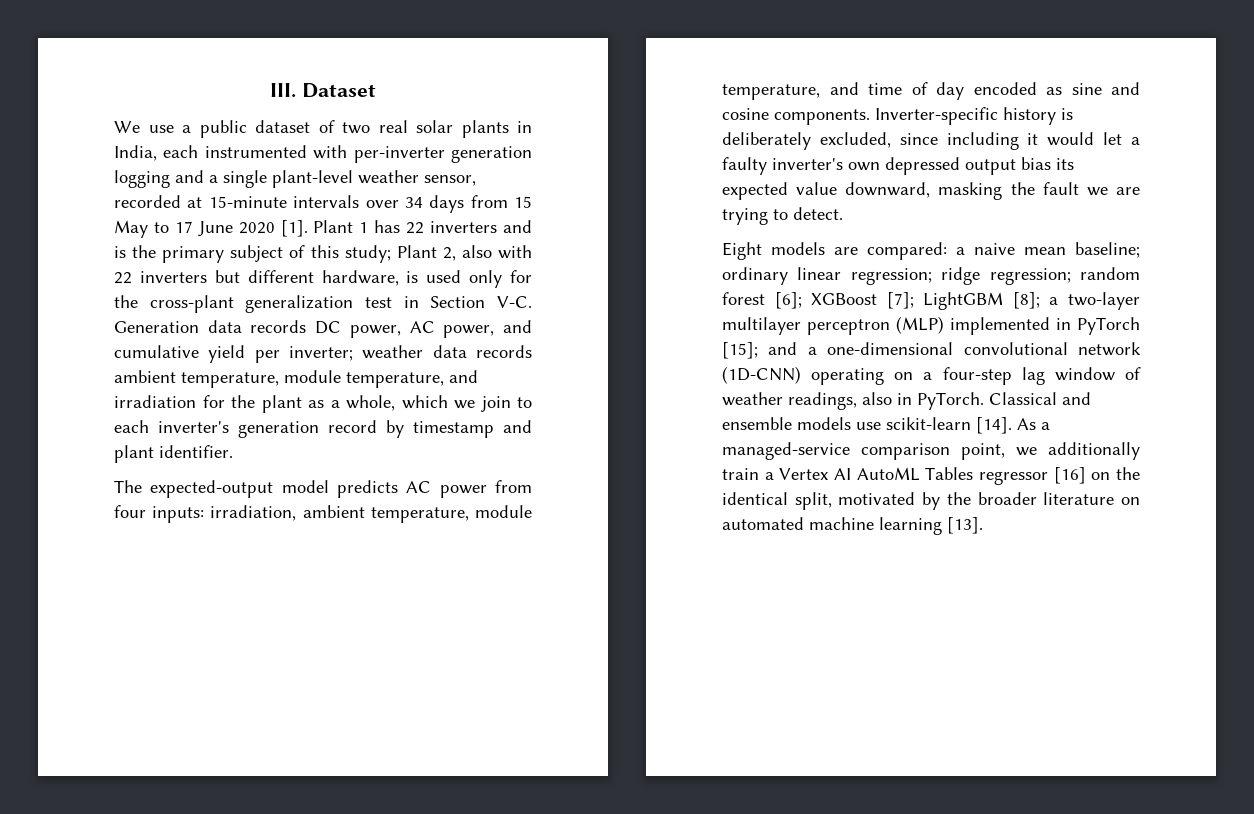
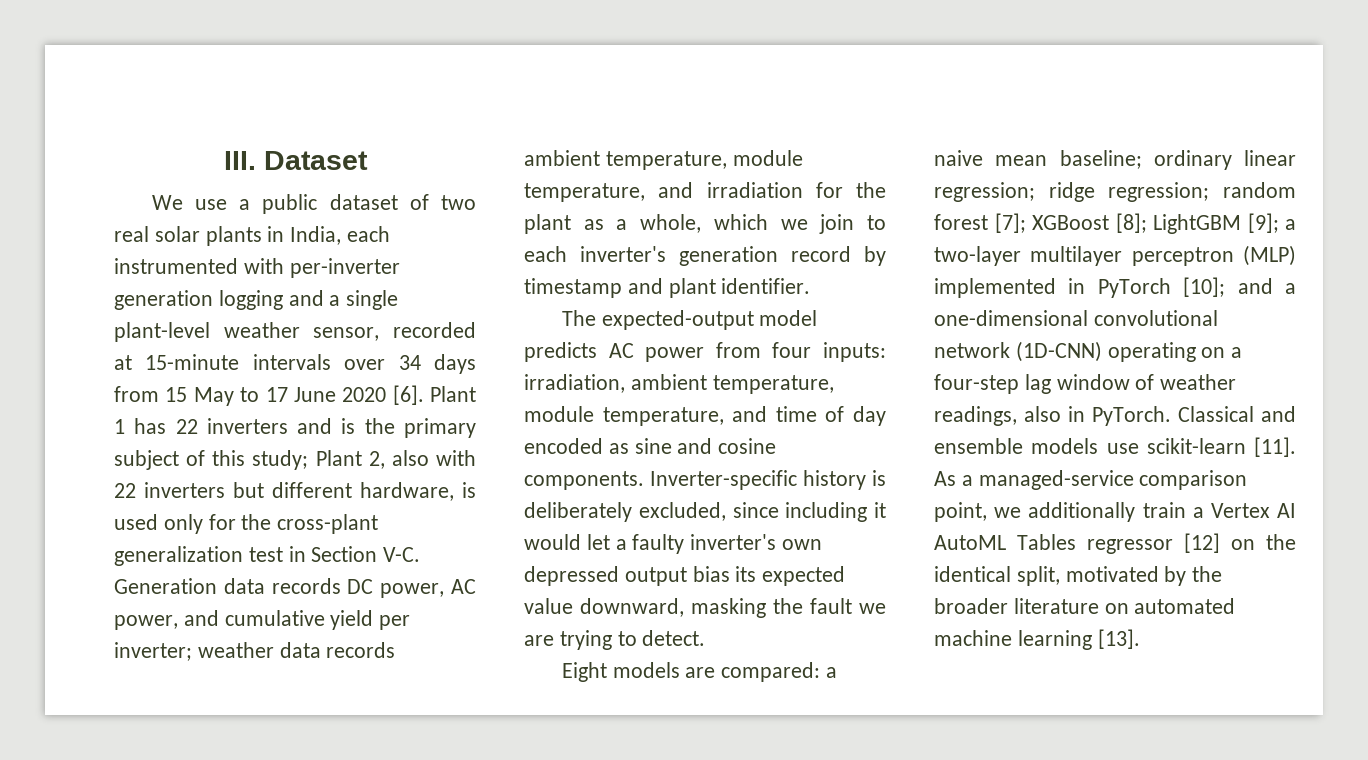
- We use a public dataset of two real solar plants in India, each instrumented with per-inverter generation logging and a single plant-level weather sensor, recorded at 15-minute intervals over 34 days from 15 May to 17 June 2020 [1].
+ We use a public dataset of two real solar plants in India, each instrumented with per-inverter generation logging and a single plant-level weather sensor, recorded at 15-minute intervals over 34 days from 15 May to 17 June 2020 [6].
- Eight models are compared: a naive mean baseline; ordinary linear regression; ridge regression; random forest [6]; XGBoost [7]; LightGBM [8]; a two-layer multilayer perceptron (MLP) implemented in PyTorch [15]; and a one-dimensional convolutional network (1D-CNN) operating on a four-step lag window of weather readings, also in PyTorch.
+ Eight models are compared: a naive mean baseline; ordinary linear regression; ridge regression; random forest [7]; XGBoost [8]; LightGBM [9]; a two-layer multilayer perceptron (MLP) implemented in PyTorch [10]; and a one-dimensional convolutional network (1D-CNN) operating on a four-step lag window of weather readings, also in PyTorch.
- Classical and ensemble models use scikit-learn [14].
+ Classical and ensemble models use scikit-learn [11].
- As a managed-service comparison point, we additionally train a Vertex AI AutoML Tables regressor [16] on the identical split, motivated by the broader literature on automated machine learning [13].
+ As a managed-service comparison point, we additionally train a Vertex AI AutoML Tables regressor [12] on the identical split, motivated by the broader literature on automated machine learning [13].

